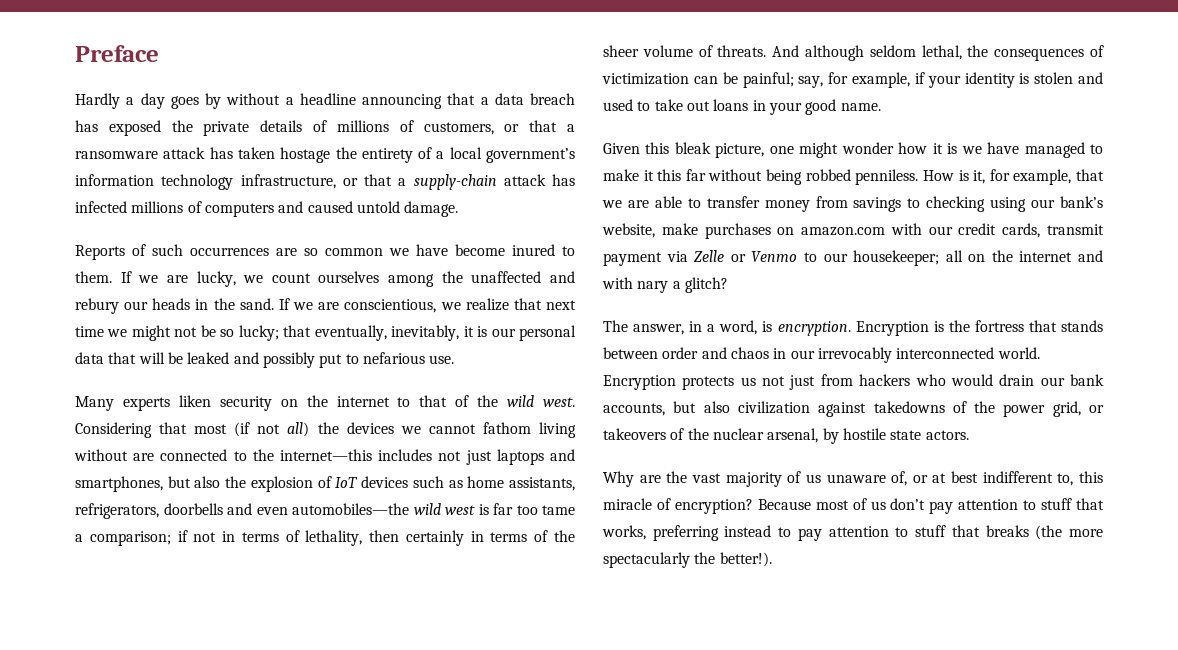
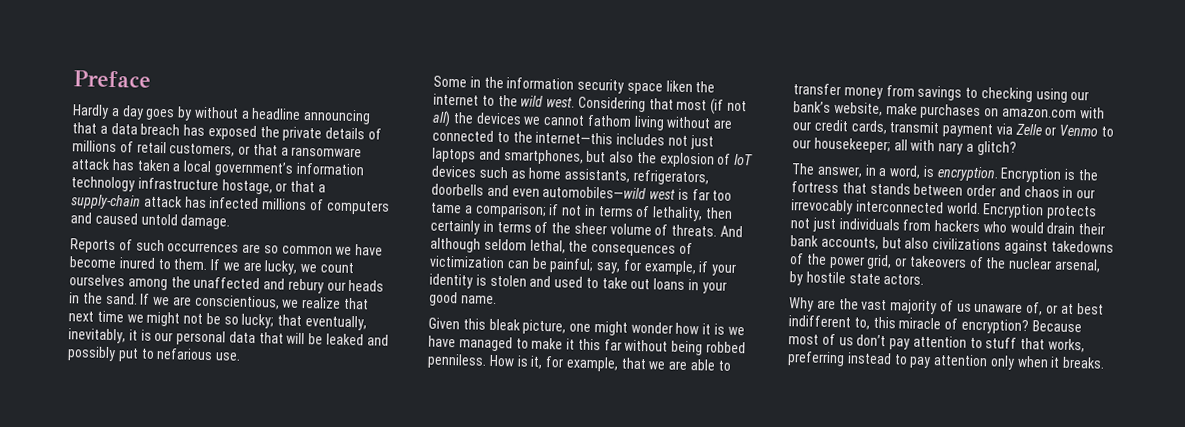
- Hardly a day goes by without a headline announcing that a data breach has exposed the private details of millions of customers, or that a ransomware attack has taken hostage the entirety of a local government’s information technology infrastructure, or that a supply-chain attack has infected millions of computers and caused untold damage.
+ Hardly a day goes by without a headline announcing that a data breach has exposed the private details of millions of retail customers, or that a ransomware attack has taken a local government’s information technology infrastructure hostage, or that a supply-chain attack has infected millions of computers and caused untold damage.
- Many experts liken security on the internet to that of the wild west.
+ Some in the information security space liken the internet to the wild west.
- Considering that most (if not all) the devices we cannot fathom living without are connected to the internet—this includes not just laptops and smartphones, but also the explosion of IoT devices such as home assistants, refrigerators, doorbells and even automobiles—the wild west is far too tame a comparison;
+ Considering that most (if not all) the devices we cannot fathom living without are connected to the internet—this includes not just laptops and smartphones, but also the explosion of IoT devices such as home assistants, refrigerators, doorbells and even automobiles—wild west is far too tame a comparison;
- How is it, for example, that we are able to transfer money from savings to checking using our bank’s website, make purchases on amazon.com with our credit cards, transmit payment via Zelle or Venmo to our housekeeper; all on the internet and with nary a glitch?
+ How is it, for example, that we are able to transfer money from savings to checking using our bank’s website, make purchases on amazon.com with our credit cards, transmit payment via Zelle or Venmo to our housekeeper; all with nary a glitch?
- Encryption protects us not just from hackers who would drain our bank accounts, but also civilization against takedowns of the power grid, or takeovers of the nuclear arsenal, by hostile state actors.
+ Encryption protects not just individuals from hackers who would drain their bank accounts, but also civilizations against takedowns of the power grid, or takeovers of the nuclear arsenal, by hostile state actors.
- Because most of us don’t pay attention to stuff that works, preferring instead to pay attention to stuff that breaks (the more spectacularly the better!).
+ Because most of us don’t pay attention to stuff that works, preferring instead to pay attention only when it breaks.

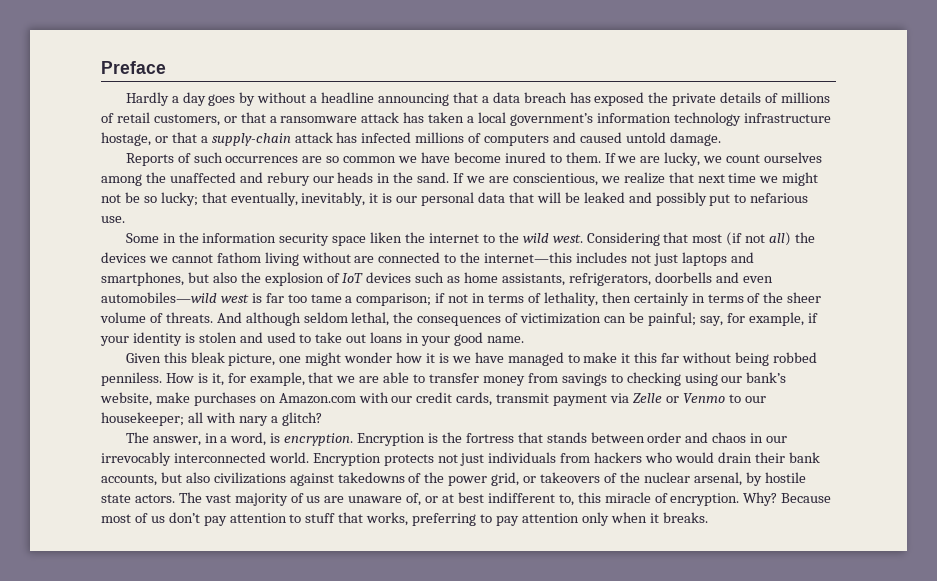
- How is it, for example, that we are able to transfer money from savings to checking using our bank’s website, make purchases on amazon.com with our credit cards, transmit payment via Zelle or Venmo to our housekeeper; all with nary a glitch?
+ How is it, for example, that we are able to transfer money from savings to checking using our bank’s website, make purchases on Amazon.com with our credit cards, transmit payment via Zelle or Venmo to our housekeeper; all with nary a glitch?
- Encryption protects not just individuals from hackers who would drain their bank accounts, but also civilizations against takedowns of the power grid, or takeovers of the nuclear arsenal, by hostile state actors.
- Why are the vast majority of us unaware of, or at best indifferent to, this miracle of encryption?
+ Encryption protects not just individuals from hackers who would drain their bank accounts, but also civilizations against takedowns of the power grid, or takeovers of the nuclear arsenal, by hostile state actors. The vast majority of us are unaware of, or at best indifferent to, this miracle of encryption. Why?
- Because most of us don’t pay attention to stuff that works, preferring instead to pay attention only when it breaks.
+ Because most of us don’t pay attention to stuff that works, preferring to pay attention only when it breaks.

